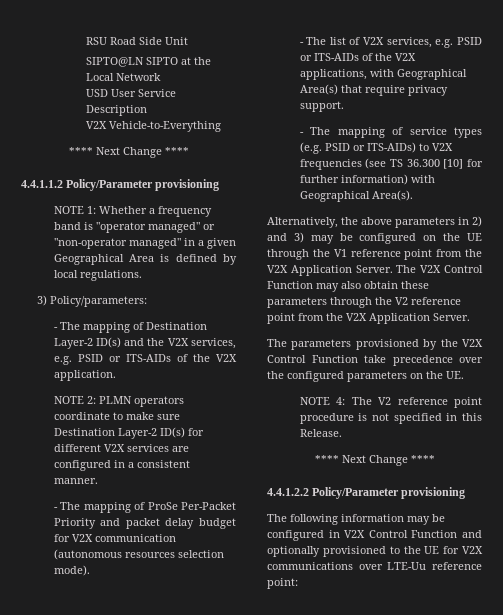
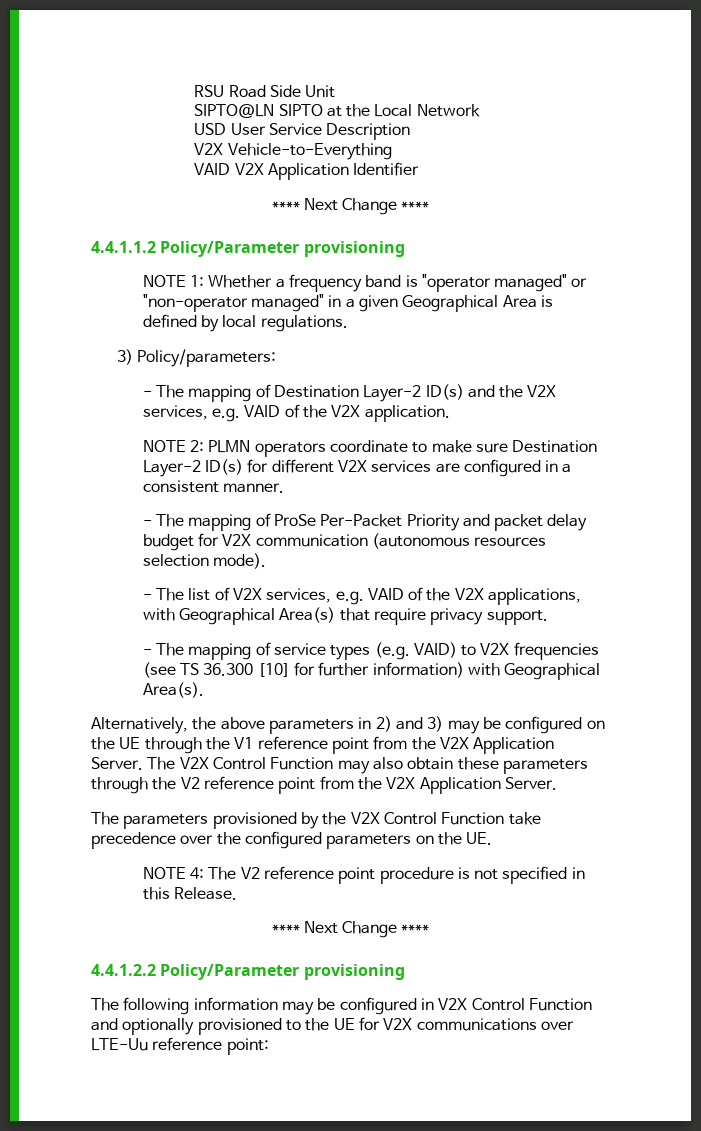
+ VAID V2X Application Identifier
- - The mapping of Destination Layer-2 ID(s) and the V2X services, e.g. PSID or ITS-AIDs of the V2X application.
+ - The mapping of Destination Layer-2 ID(s) and the V2X services, e.g. VAID of the V2X application.
- - The list of V2X services, e.g. PSID or ITS-AIDs of the V2X applications, with Geographical Area(s) that require privacy support.
+ - The list of V2X services, e.g. VAID of the V2X applications, with Geographical Area(s) that require privacy support.
- - The mapping of service types (e.g. PSID or ITS-AIDs) to V2X frequencies (see TS 36.300 [10] for further information) with Geographical Area(s).
+ - The mapping of service types (e.g. VAID) to V2X frequencies (see TS 36.300 [10] for further information) with Geographical Area(s).

